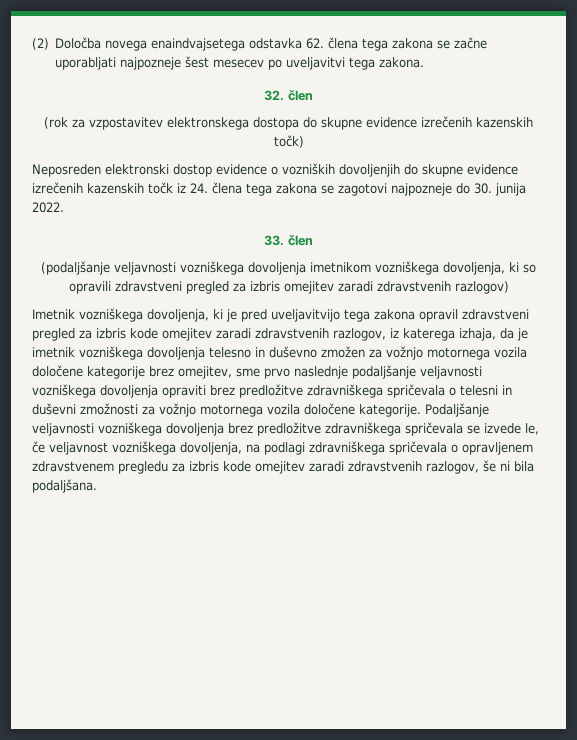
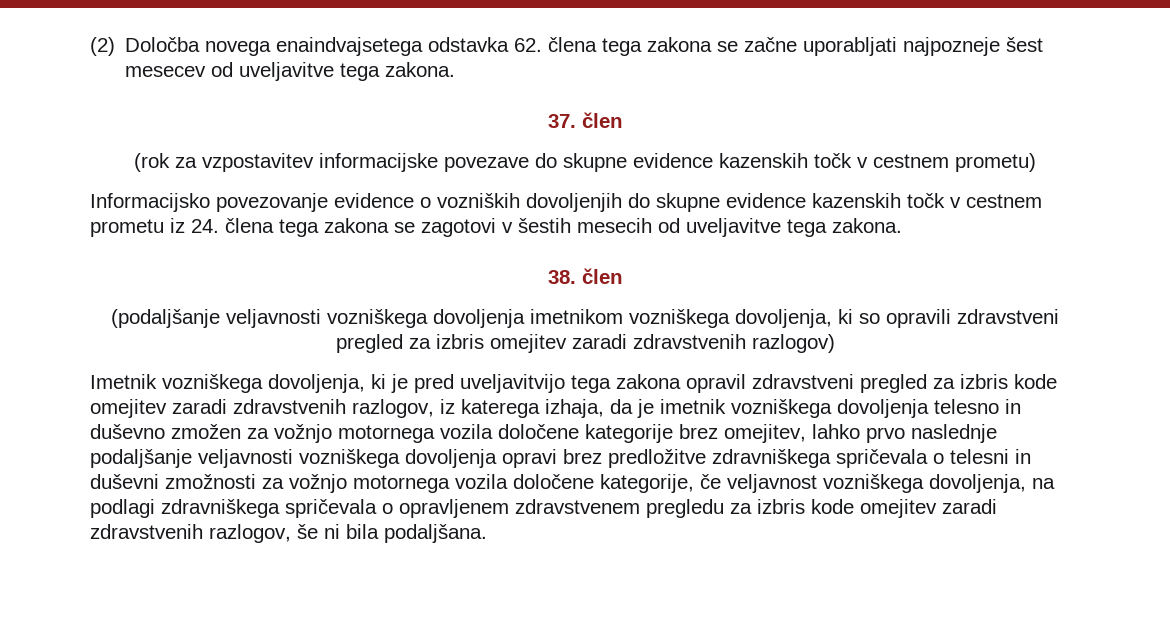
- (2) Določba novega enaindvajsetega odstavka 62. člena tega zakona se začne uporabljati najpozneje šest mesecev po uveljavitvi tega zakona.
- 32. člen
+ (2) Določba novega enaindvajsetega odstavka 62. člena tega zakona se začne uporabljati najpozneje šest mesecev od uveljavitve tega zakona.
+ 37. člen
- (rok za vzpostavitev elektronskega dostopa do skupne evidence izrečenih kazenskih točk)
- Neposreden elektronski dostop evidence o vozniških dovoljenjih do skupne evidence izrečenih kazenskih točk iz 24. člena tega zakona se zagotovi najpozneje do 30. junija 2022.
- 33. člen
+ (rok za vzpostavitev informacijske povezave do skupne evidence kazenskih točk v cestnem prometu)
+ Informacijsko povezovanje evidence o vozniških dovoljenjih do skupne evidence kazenskih točk v cestnem prometu iz 24. člena tega zakona se zagotovi v šestih mesecih od uveljavitve tega zakona.
+ 38. člen
- Imetnik vozniškega dovoljenja, ki je pred uveljavitvijo tega zakona opravil zdravstveni pregled za izbris kode omejitev zaradi zdravstvenih razlogov, iz katerega izhaja, da je imetnik vozniškega dovoljenja telesno in duševno zmožen za vožnjo motornega vozila določene kategorije brez omejitev, sme prvo naslednje podaljšanje veljavnosti vozniškega dovoljenja opraviti brez predložitve zdravniškega spričevala o telesni in duševni zmožnosti za vožnjo motornega vozila določene kategorije. Podaljšanje veljavnosti vozniškega dovoljenja brez predložitve zdravniškega spričevala se izvede le, če veljavnost vozniškega dovoljenja, na podlagi zdravniškega spričevala o opravljenem zdravstvenem pregledu za izbris kode omejitev zaradi zdravstvenih razlogov, še ni bila podaljšana.
+ Imetnik vozniškega dovoljenja, ki je pred uveljavitvijo tega zakona opravil zdravstveni pregled za izbris kode omejitev zaradi zdravstvenih razlogov, iz katerega izhaja, da je imetnik vozniškega dovoljenja telesno in duševno zmožen za vožnjo motornega vozila določene kategorije brez omejitev, lahko prvo naslednje podaljšanje veljavnosti vozniškega dovoljenja opravi brez predložitve zdravniškega spričevala o telesni in duševni zmožnosti za vožnjo motornega vozila določene kategorije, če veljavnost vozniškega dovoljenja, na podlagi zdravniškega spričevala o opravljenem zdravstvenem pregledu za izbris kode omejitev zaradi zdravstvenih razlogov, še ni bila podaljšana.

